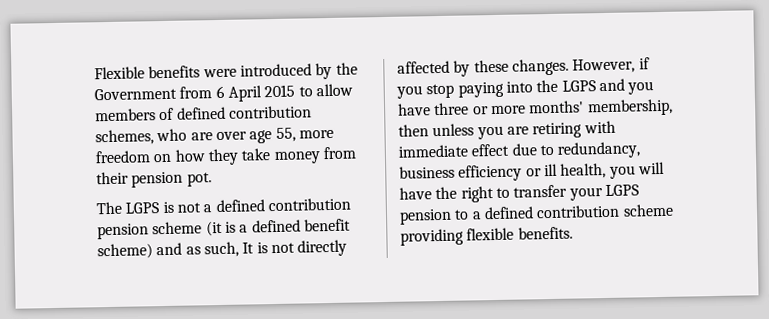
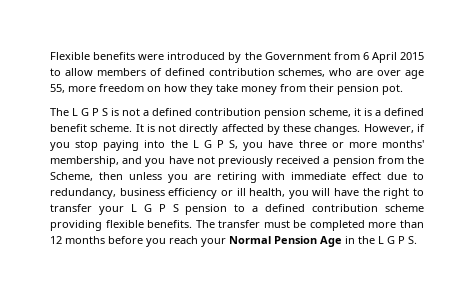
- The LGPS is not a defined contribution pension scheme (it is a defined benefit scheme) and as such, It is not directly affected by these changes.
+ The L G P S is not a defined contribution pension scheme, it is a defined benefit scheme. It is not directly affected by these changes.
- However, if you stop paying into the LGPS and you have three or more months' membership, then unless you are retiring with immediate effect due to redundancy, business efficiency or ill health, you will have the right to transfer your LGPS pension to a defined contribution scheme providing flexible benefits.
+ However, if you stop paying into the L G P S, you have three or more months' membership, and you have not previously received a pension from the Scheme, then unless you are retiring with immediate effect due to redundancy, business efficiency or ill health, you will have the right to transfer your L G P S pension to a defined contribution scheme providing flexible benefits.
+ The transfer must be completed more than 12 months before you reach your Normal Pension Age in the L G P S.

